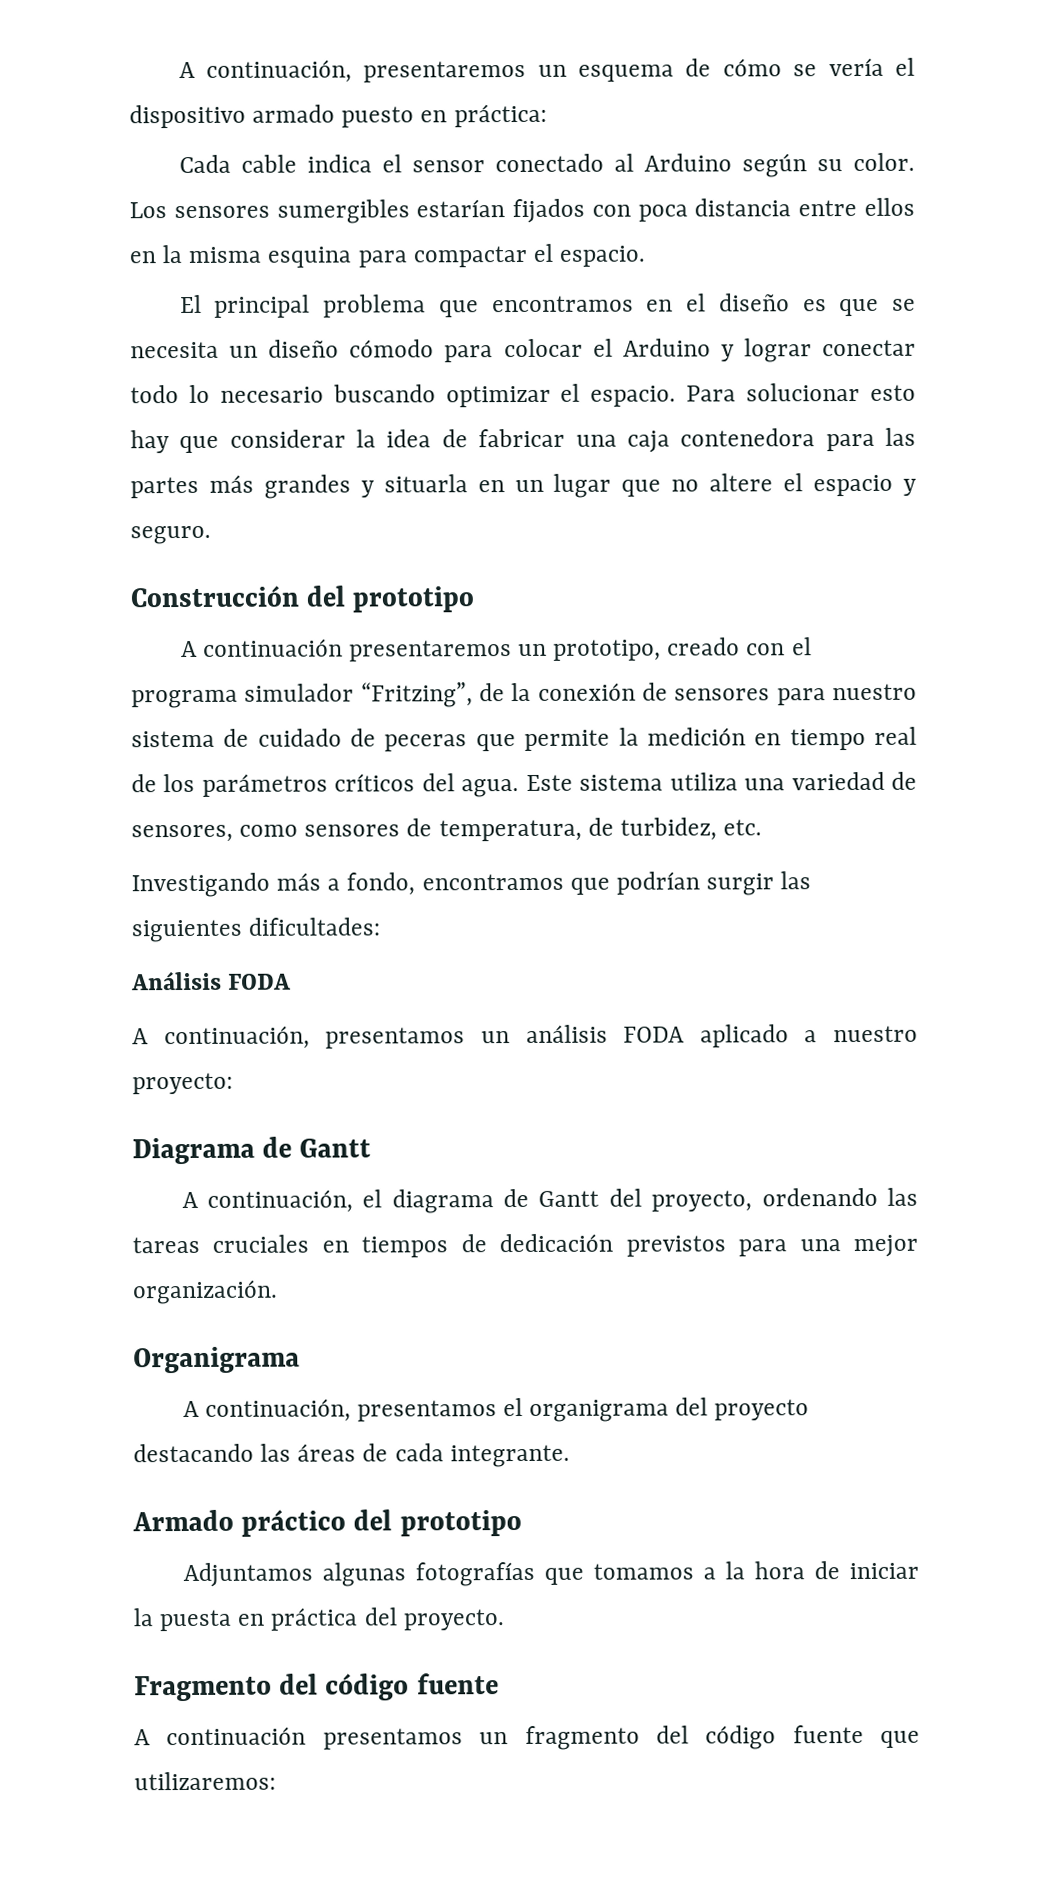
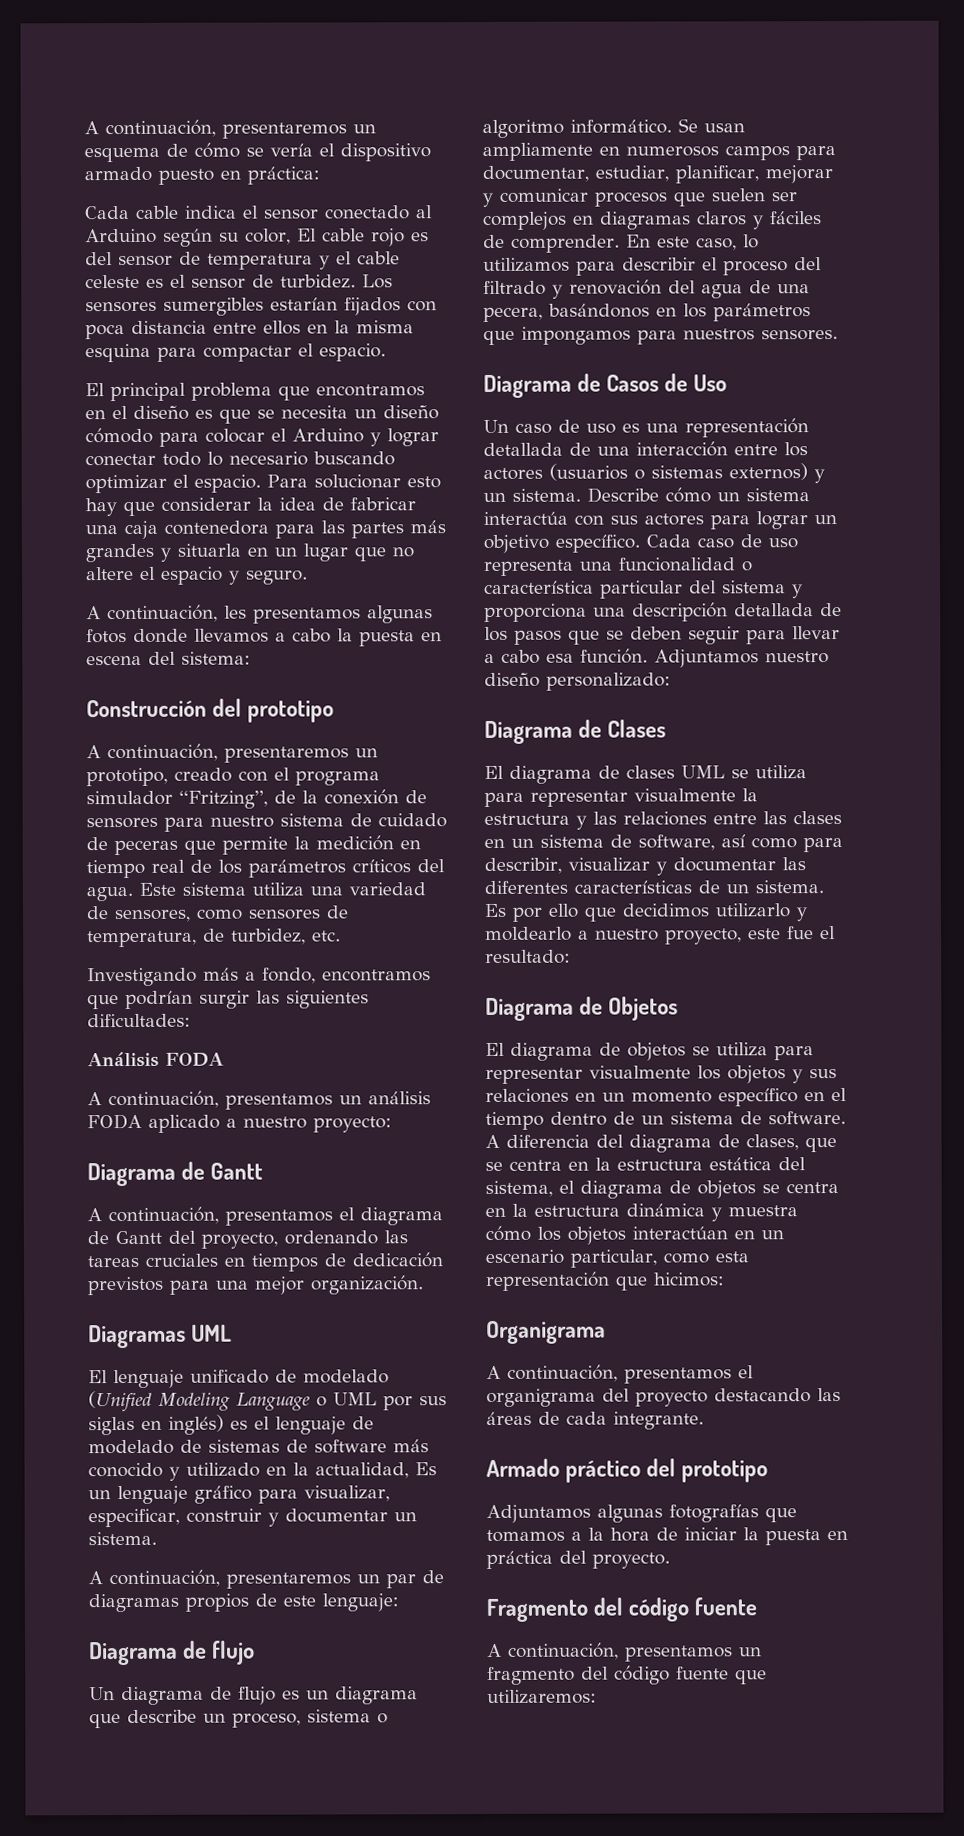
- Cada cable indica el sensor conectado al Arduino según su color.
+ Cada cable indica el sensor conectado al Arduino según su color, El cable rojo es del sensor de temperatura y el cable celeste es el sensor de turbidez.
+ A continuación, les presentamos algunas fotos donde llevamos a cabo la puesta en escena del sistema:
- A continuación presentaremos un prototipo, creado con el programa simulador “Fritzing”, de la conexión de sensores para nuestro sistema de cuidado de peceras que permite la medición en tiempo real de los parámetros críticos del agua.
+ A continuación, presentaremos un prototipo, creado con el programa simulador “Fritzing”, de la conexión de sensores para nuestro sistema de cuidado de peceras que permite la medición en tiempo real de los parámetros críticos del agua.
- A continuación, el diagrama de Gantt del proyecto, ordenando las tareas cruciales en tiempos de dedicación previstos para una mejor organización.
+ A continuación, presentamos el diagrama de Gantt del proyecto, ordenando las tareas cruciales en tiempos de dedicación previstos para una mejor organización.
+ Diagramas UML
+ El lenguaje unificado de modelado (Unified Modeling Language o UML por sus siglas en inglés) es el lenguaje de modelado de sistemas de software más conocido y utilizado en la actualidad, Es un lenguaje gráfico para visualizar, especificar, construir y documentar un sistema.
+ A continuación, presentaremos un par de diagramas propios de este lenguaje:
+ Diagrama de flujo
+ Un diagrama de flujo es un diagrama que describe un proceso, sistema o algoritmo informático. Se usan ampliamente en numerosos campos para documentar, estudiar, planificar, mejorar y comunicar procesos que suelen ser complejos en diagramas claros y fáciles de comprender. En este caso, lo utilizamos para describir el proceso del filtrado y renovación del agua de una pecera, basándonos en los parámetros que impongamos para nuestros sensores.
+ Diagrama de Casos de Uso
+ Un caso de uso es una representación detallada de una interacción entre los actores (usuarios o sistemas externos) y un sistema. Describe cómo un sistema interactúa con sus actores para lograr un objetivo específico. Cada caso de uso representa una funcionalidad o característica particular del sistema y proporciona una descripción detallada de los pasos que se deben seguir para llevar a cabo esa función. Adjuntamos nuestro diseño personalizado:
+ Diagrama de Clases
+ El diagrama de clases UML se utiliza para representar visualmente la estructura y las relaciones entre las clases en un sistema de software, así como para describir, visualizar y documentar las diferentes características de un sistema. Es por ello que decidimos utilizarlo y moldearlo a nuestro proyecto, este fue el resultado:
+ Diagrama de Objetos
+ El diagrama de objetos se utiliza para representar visualmente los objetos y sus relaciones en un momento específico en el tiempo dentro de un sistema de software. A diferencia del diagrama de clases, que se centra en la estructura estática del sistema, el diagrama de objetos se centra en la estructura dinámica y muestra cómo los objetos interactúan en un escenario particular, como esta representación que hicimos:
- A continuación presentamos un fragmento del código fuente que utilizaremos:
+ A continuación, presentamos un fragmento del código fuente que utilizaremos:

